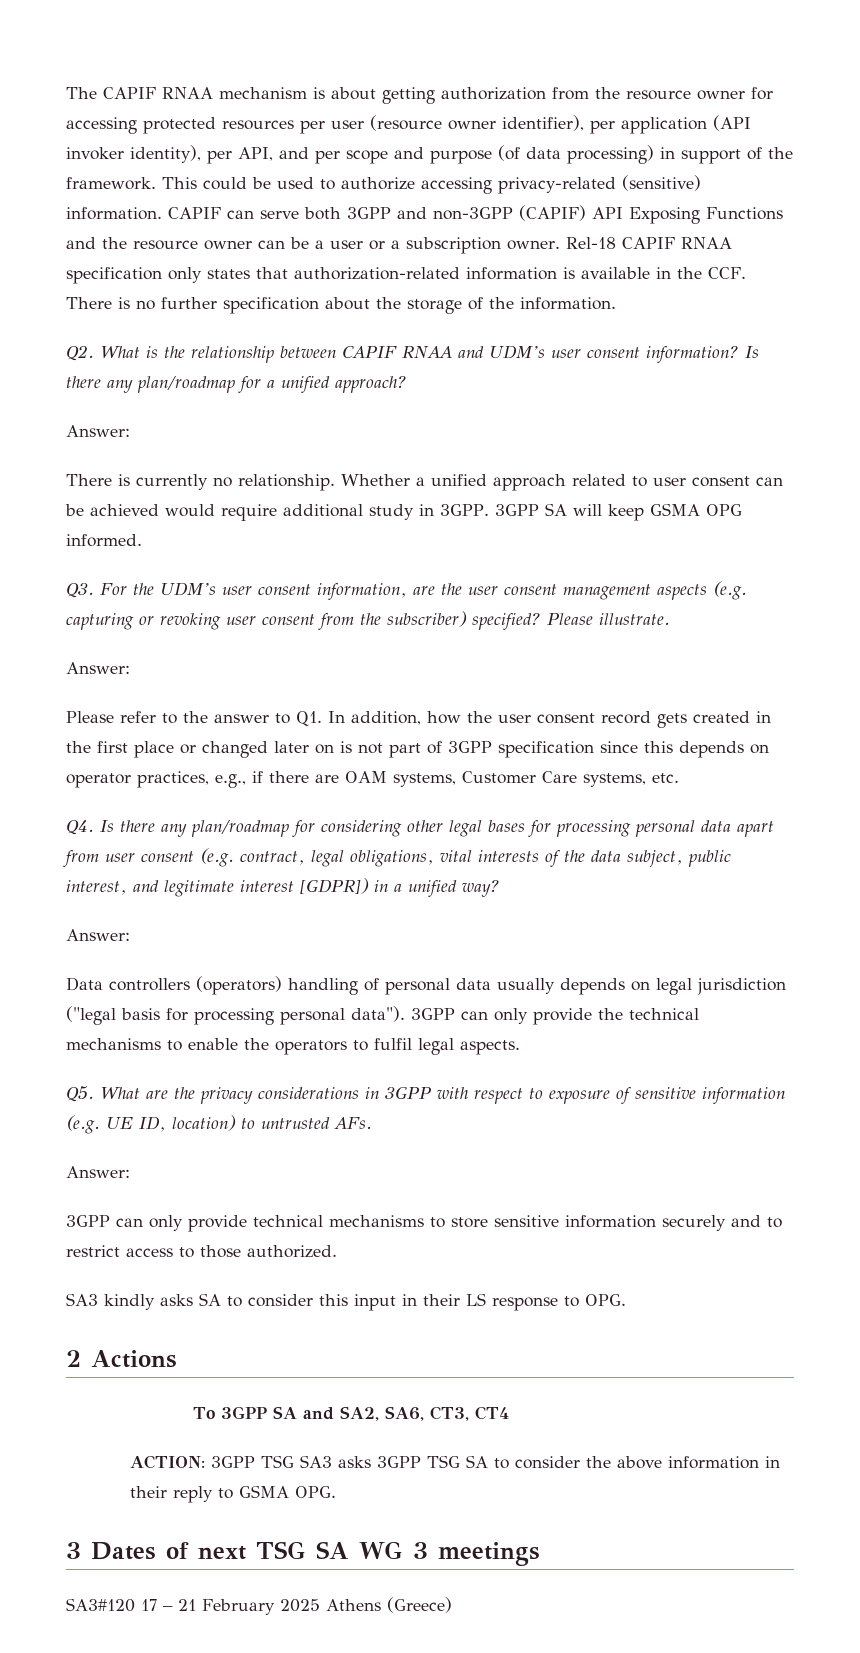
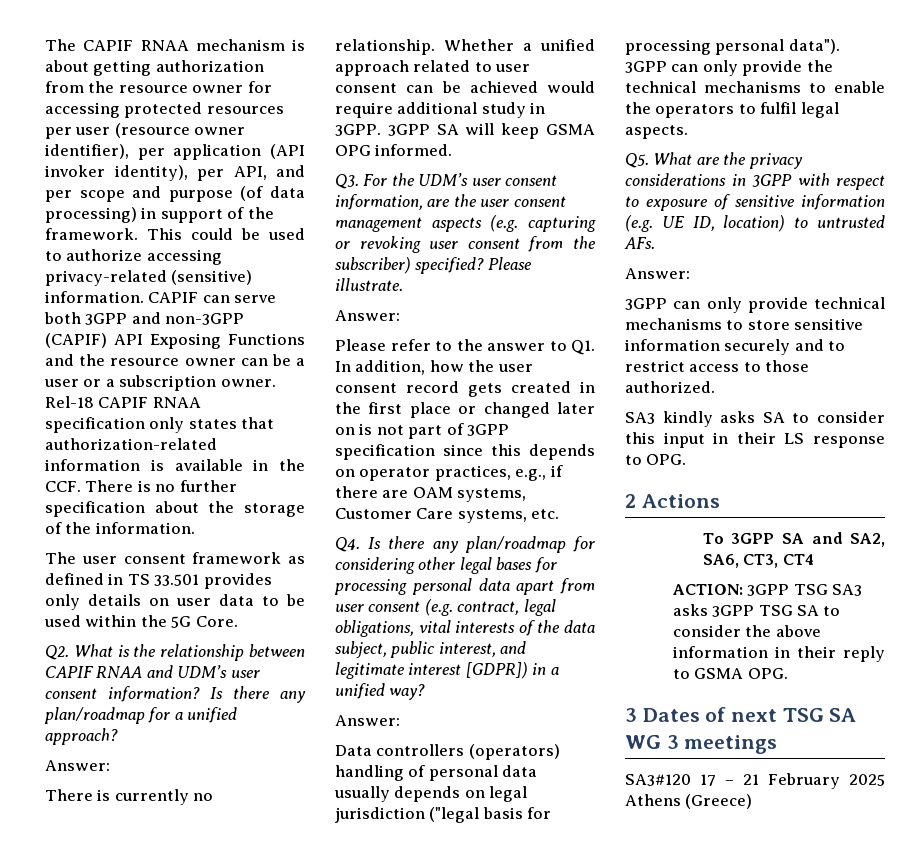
+ The user consent framework as defined in TS 33.501 provides only details on user data to be used within the 5G Core.

